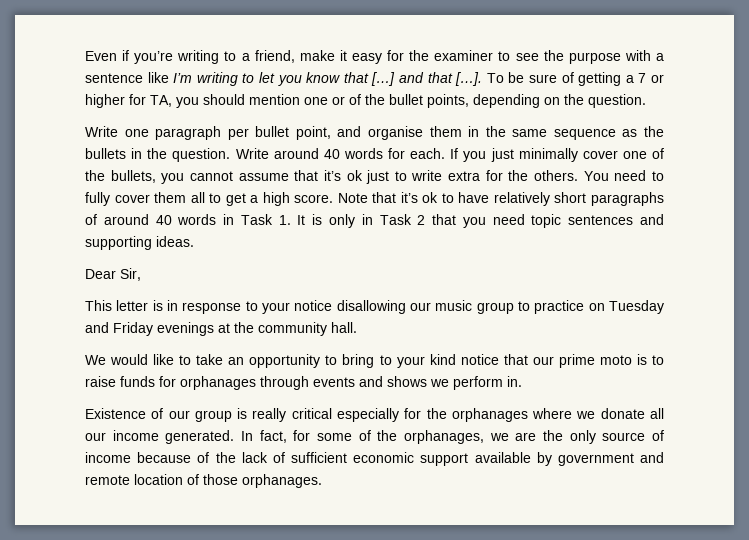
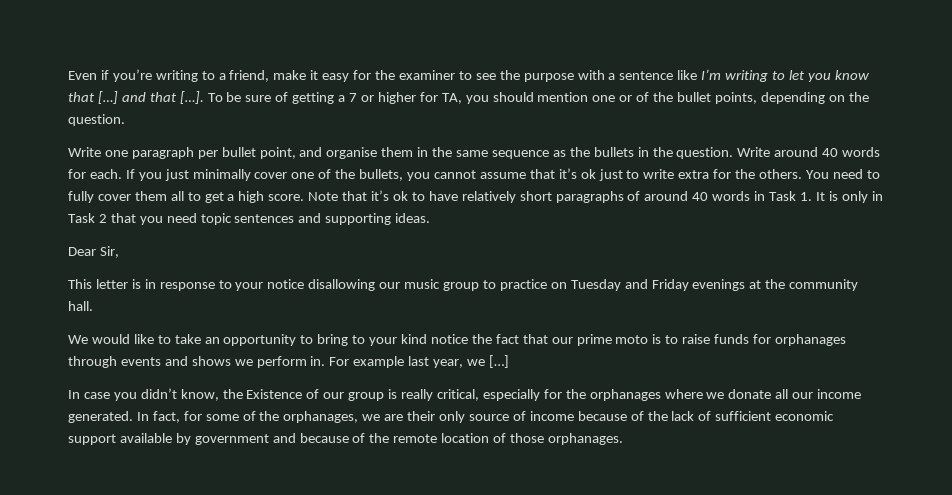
- We would like to take an opportunity to bring to your kind notice that our prime moto is to raise funds for orphanages through events and shows we perform in.
- Existence of our group is really critical especially for the orphanages where we donate all our income generated.
+ We would like to take an opportunity to bring to your kind notice the fact that our prime moto is to raise funds for orphanages through events and shows we perform in. For example last year, we […]
+ In case you didn’t know, the Existence of our group is really critical, especially for the orphanages where we donate all our income generated.
- In fact, for some of the orphanages, we are the only source of income because of the lack of sufficient economic support available by government and remote location of those orphanages.
+ In fact, for some of the orphanages, we are their only source of income because of the lack of sufficient economic support available by government and because of the remote location of those orphanages.

